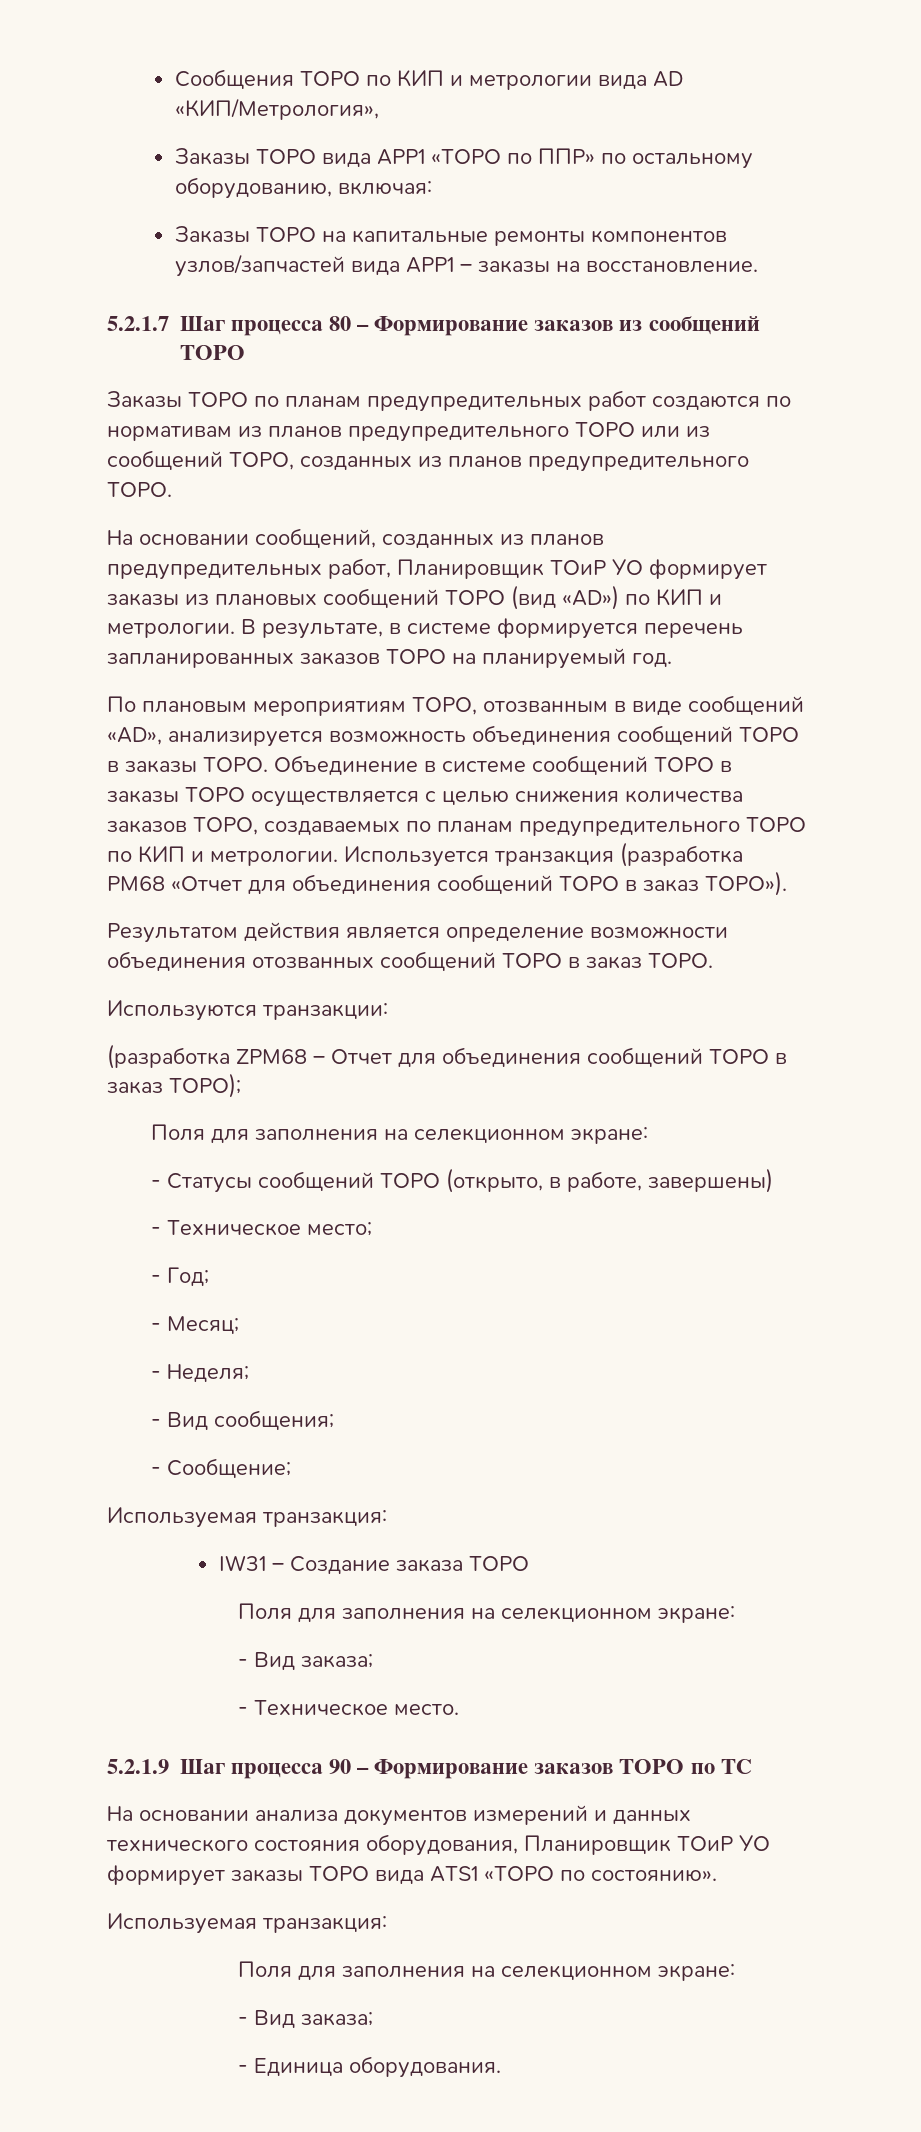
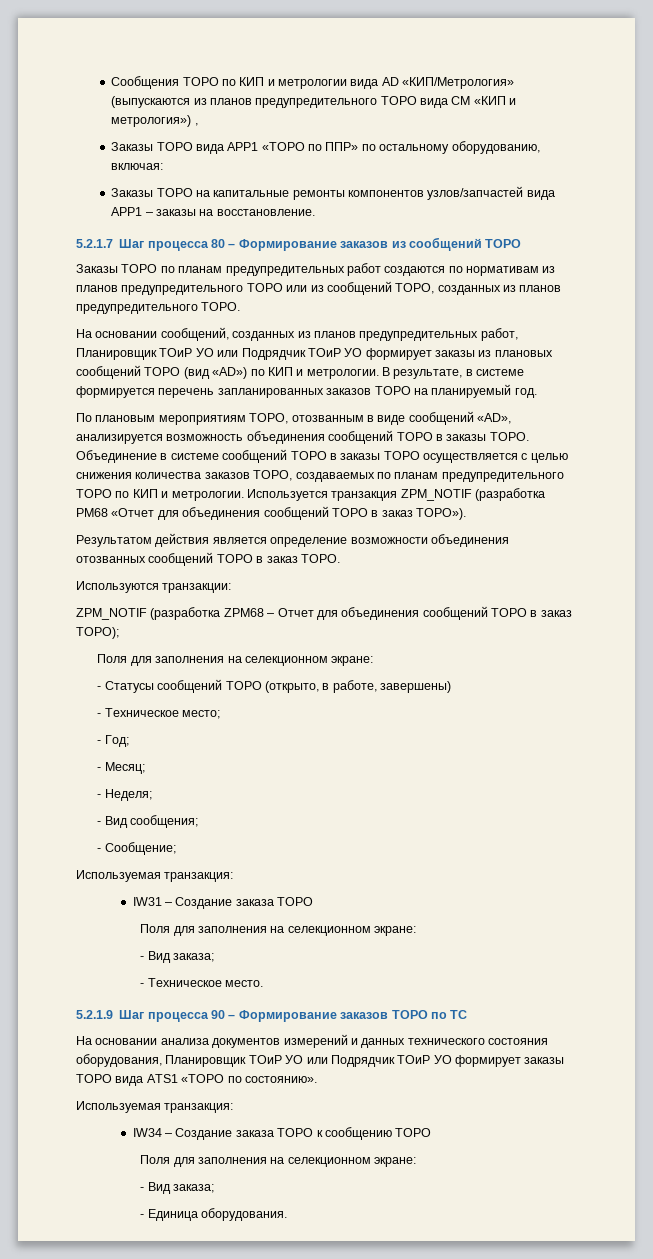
- Сообщения ТОРО по КИП и метрологии вида АD «КИП/Метрология»,
+ Сообщения ТОРО по КИП и метрологии вида АD «КИП/Метрология» (выпускаются из планов предупредительного ТОРО вида CM «КИП и метрология») ,
- На основании сообщений, созданных из планов предупредительных работ, Планировщик ТОиР УО формирует заказы из плановых сообщений ТОРО (вид «АD») по КИП и метрологии.
+ На основании сообщений, созданных из планов предупредительных работ, Планировщик ТОиР УО или Подрядчик ТОиР УО формирует заказы из плановых сообщений ТОРО (вид «АD») по КИП и метрологии.
- Используется транзакция (разработка PM68 «Отчет для объединения сообщений ТОРО в заказ ТОРО»).
+ Используется транзакция ZPM_NOTIF (разработка PM68 «Отчет для объединения сообщений ТОРО в заказ ТОРО»).
- (разработка ZPM68 – Отчет для объединения сообщений ТОРО в заказ ТОРО);
+ ZPM_NOTIF (разработка ZPM68 – Отчет для объединения сообщений ТОРО в заказ ТОРО);
- На основании анализа документов измерений и данных технического состояния оборудования, Планировщик ТОиР УО формирует заказы ТОРО вида ATS1 «ТОРО по состоянию».
+ На основании анализа документов измерений и данных технического состояния оборудования, Планировщик ТОиР УО или Подрядчик ТОиР УО формирует заказы ТОРО вида ATS1 «ТОРО по состоянию».
+ IW34 – Создание заказа ТОРО к сообщению ТОРО

